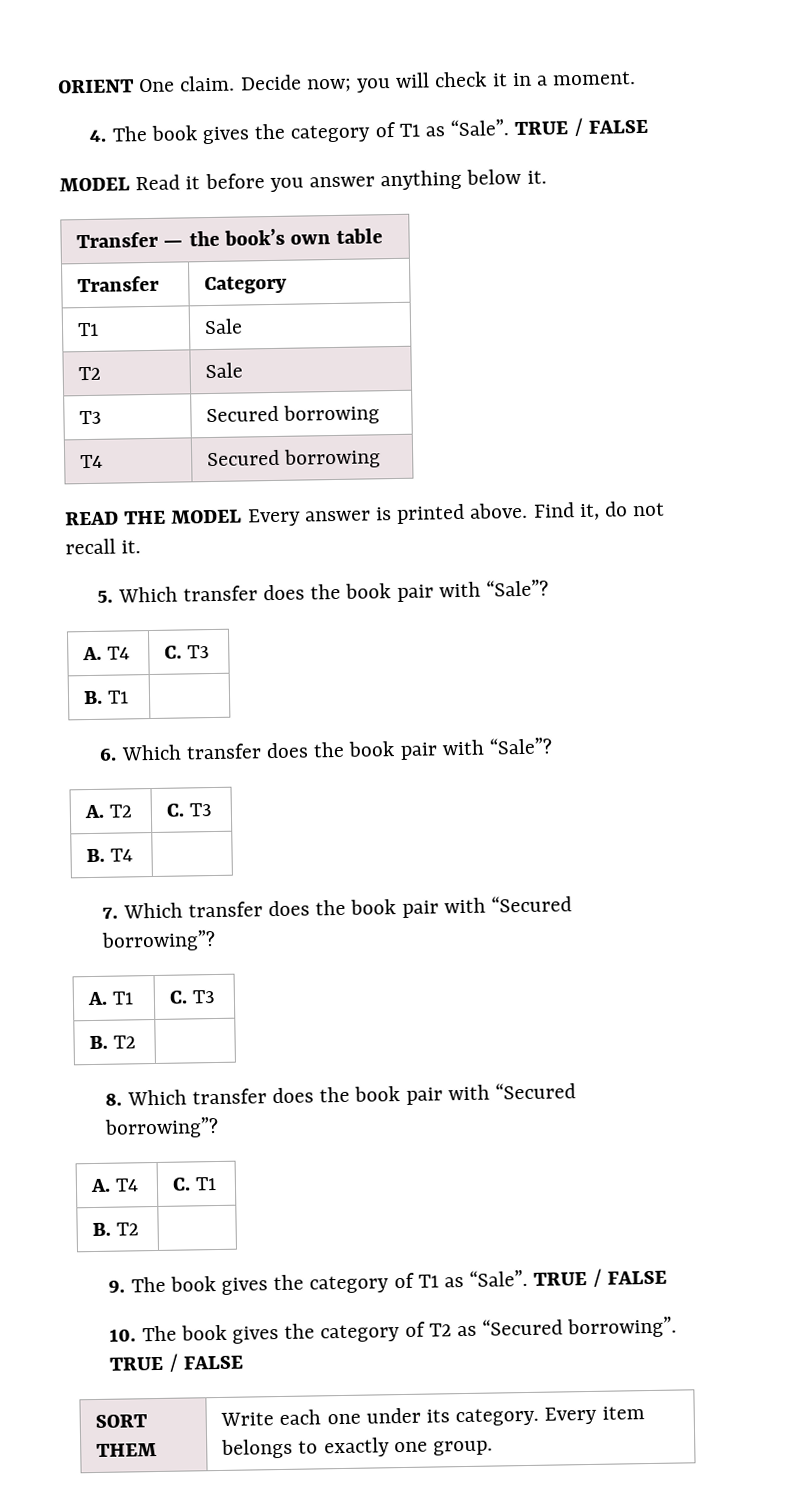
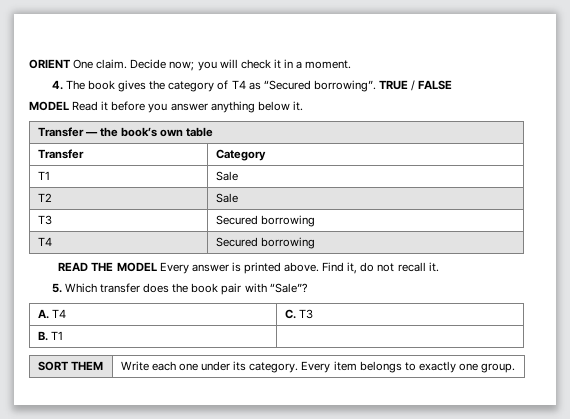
- 4. The book gives the category of T1 as “Sale”.
+ 4. The book gives the category of T4 as “Secured borrowing”.
- 6. Which transfer does the book pair with “Sale”?
- A. T2 | C. T3
- B. T4 |
- 7. Which transfer does the book pair with “Secured borrowing”?
- A. T1 | C. T3
- B. T2 |
- 8. Which transfer does the book pair with “Secured borrowing”?
- A. T4 | C. T1
- B. T2 |
- 9. The book gives the category of T1 as “Sale”. TRUE / FALSE
- 10. The book gives the category of T2 as “Secured borrowing”. TRUE / FALSE

